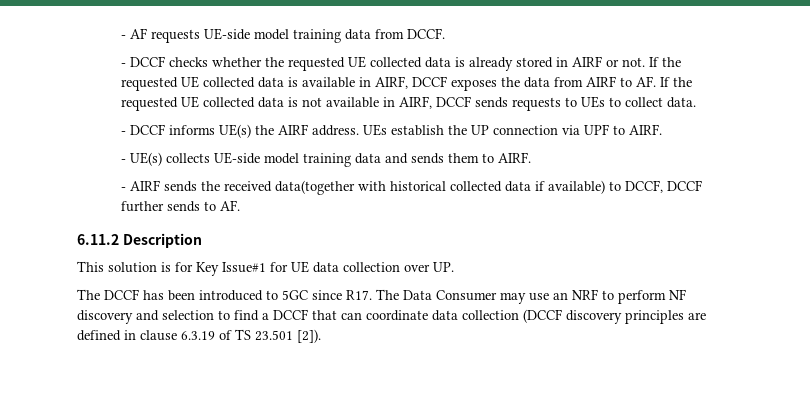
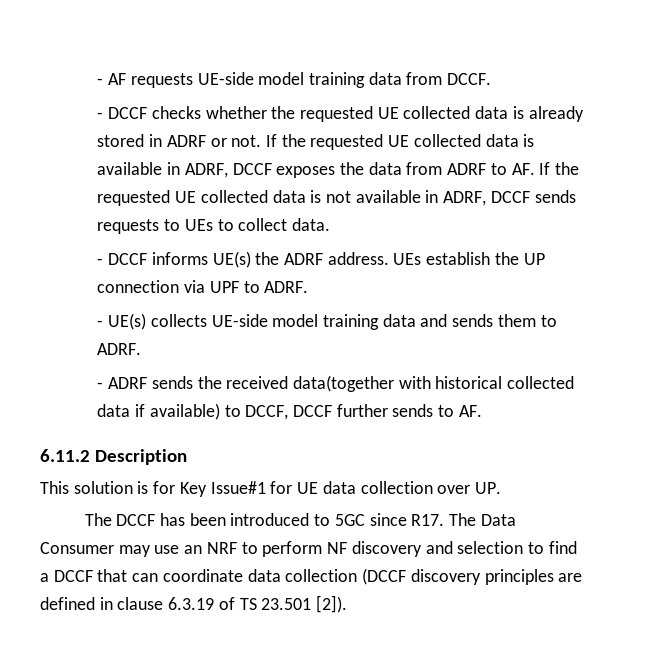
- - DCCF checks whether the requested UE collected data is already stored in AIRF or not.
+ - DCCF checks whether the requested UE collected data is already stored in ADRF or not.
- If the requested UE collected data is available in AIRF, DCCF exposes the data from AIRF to AF. If the requested UE collected data is not available in AIRF, DCCF sends requests to UEs to collect data.
+ If the requested UE collected data is available in ADRF, DCCF exposes the data from ADRF to AF. If the requested UE collected data is not available in ADRF, DCCF sends requests to UEs to collect data.
- - DCCF informs UE(s) the AIRF address.
+ - DCCF informs UE(s) the ADRF address.
- UEs establish the UP connection via UPF to AIRF.
+ UEs establish the UP connection via UPF to ADRF.
- - UE(s) collects UE-side model training data and sends them to AIRF.
- - AIRF sends the received data(together with historical collected data if available) to DCCF, DCCF further sends to AF.
+ - UE(s) collects UE-side model training data and sends them to ADRF.
+ - ADRF sends the received data(together with historical collected data if available) to DCCF, DCCF further sends to AF.

